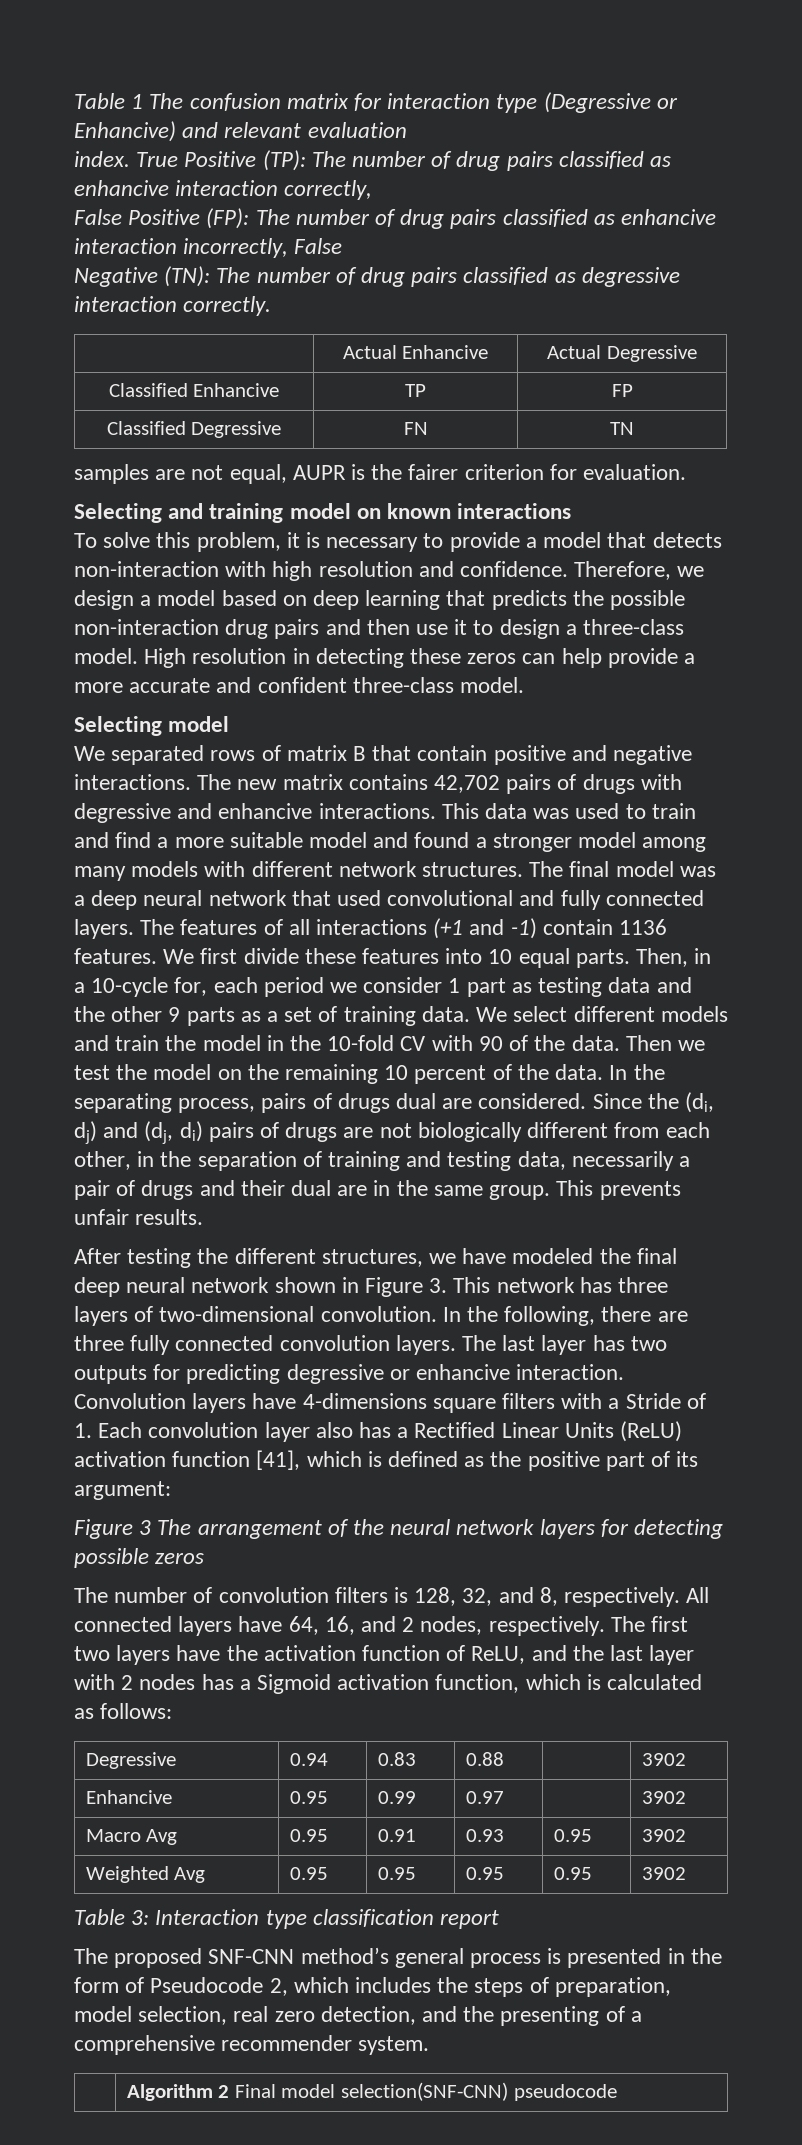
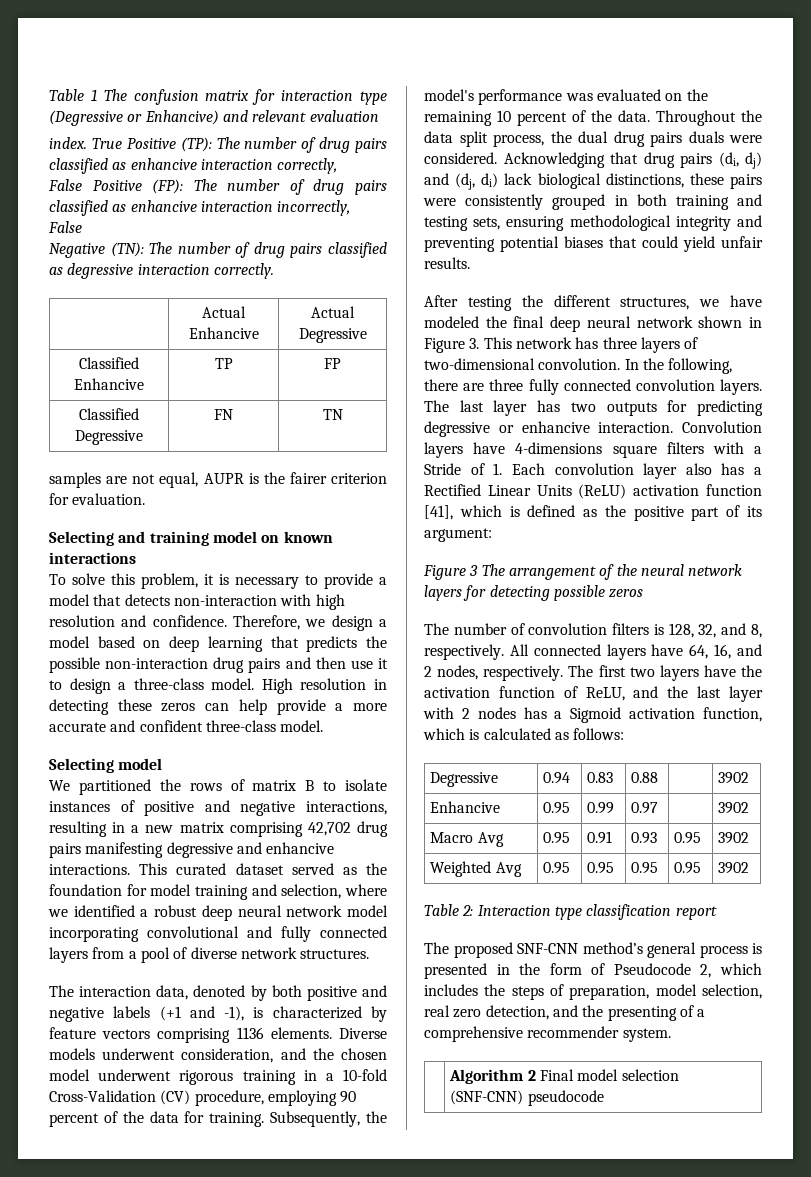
- We separated rows of matrix B that contain positive and negative interactions. The new matrix contains 42,702 pairs of drugs with degressive and enhancive interactions.
+ We partitioned the rows of matrix B to isolate instances of positive and negative interactions, resulting in a new matrix comprising 42,702 drug pairs manifesting degressive and enhancive interactions.
- This data was used to train and find a more suitable model and found a stronger model among many models with different network structures. The final model was a deep neural network that used convolutional and fully connected layers. The features of all interactions (+1 and -1) contain 1136 features. We first divide these features into 10 equal parts. Then, in a 10-cycle for, each period we consider 1 part as testing data and the other 9 parts as a set of training data. We select different models and train the model in the 10-fold CV with 90 of the data. Then we test the model on the remaining 10 percent of the data.
+ This curated dataset served as the foundation for model training and selection, where we identified a robust deep neural network model incorporating convolutional and fully connected layers from a pool of diverse network structures.
+ The interaction data, denoted by both positive and negative labels (+1 and -1), is characterized by feature vectors comprising 1136 elements. Diverse models underwent consideration, and the chosen model underwent rigorous training in a 10-fold Cross-Validation (CV) procedure, employing 90 percent of the data for training. Subsequently, the model's performance was evaluated on the remaining 10 percent of the data.
- In the separating process, pairs of drugs dual are considered. Since the (di, dj) and (dj, di) pairs of drugs are not biologically different from each other, in the separation of training and testing data, necessarily a pair of drugs and their dual are in the same group. This prevents unfair results.
+ Throughout the data split process, the dual drug pairs duals were considered. Acknowledging that drug pairs (di, dj) and (dj, di) lack biological distinctions, these pairs were consistently grouped in both training and testing sets, ensuring methodological integrity and preventing potential biases that could yield unfair results.
- Table 3: Interaction type classification report
+ Table 2: Interaction type classification report
- | Algorithm 2 Final model selection(SNF-CNN) pseudocode
+ | Algorithm 2 Final model selection (SNF-CNN) pseudocode

